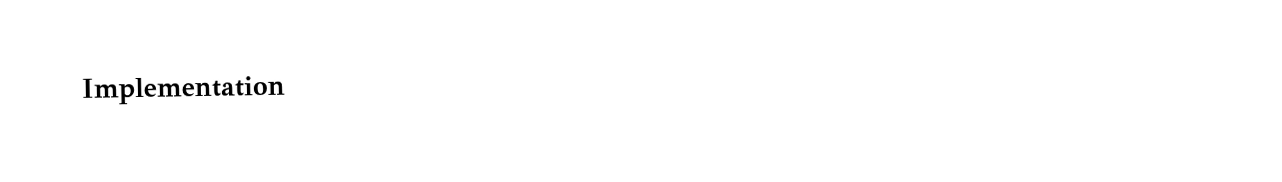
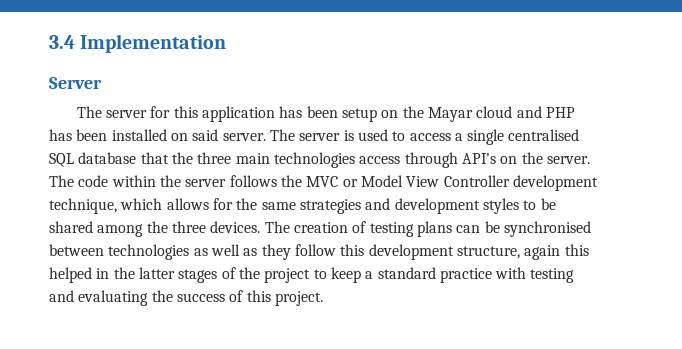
- Implementation
+ 3.4 Implementation
+ Server
+ The server for this application has been setup on the Mayar cloud and PHP has been installed on said server. The server is used to access a single centralised SQL database that the three main technologies access through API’s on the server. The code within the server follows the MVC or Model View Controller development technique, which allows for the same strategies and development styles to be shared among the three devices. The creation of testing plans can be synchronised between technologies as well as they follow this development structure, again this helped in the latter stages of the project to keep a standard practice with testing and evaluating the success of this project.

